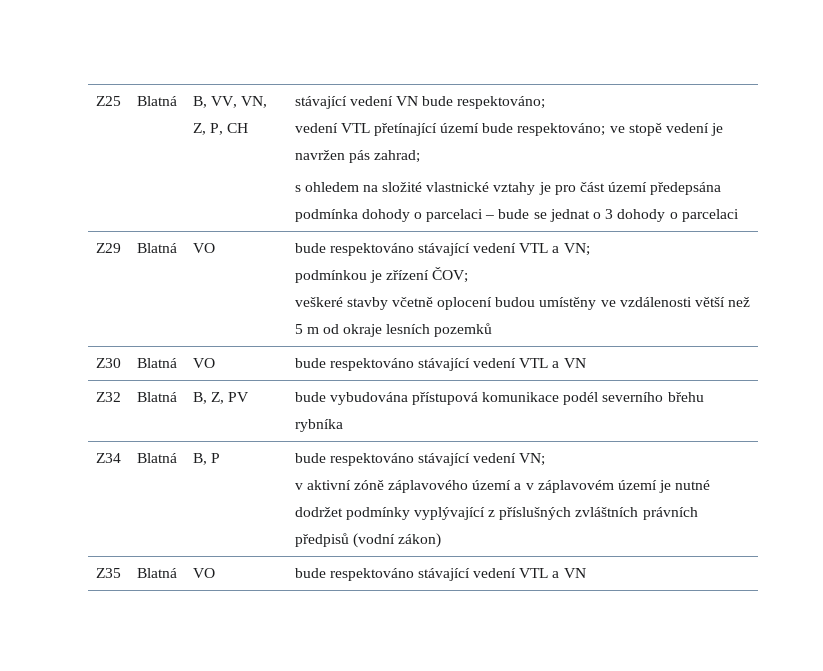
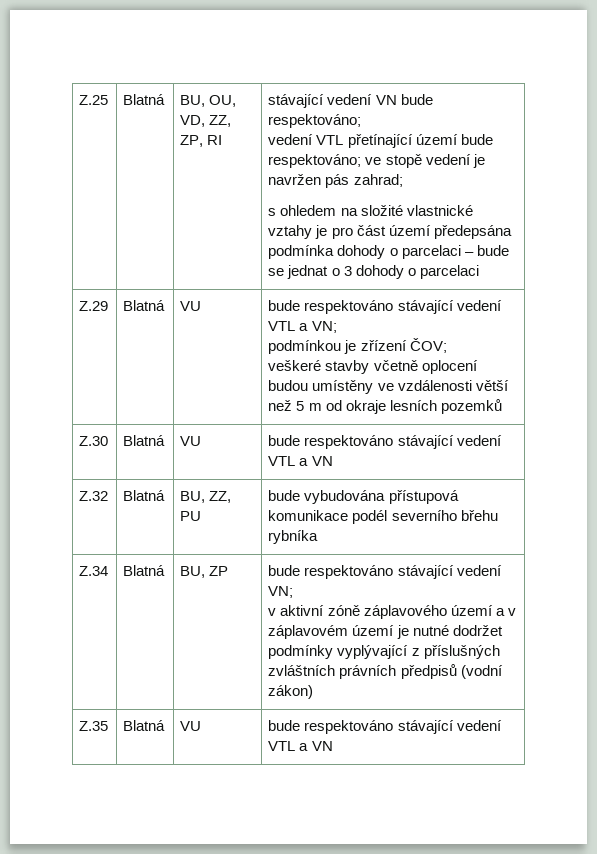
- Z25 | Blatná | B, VV, VN, Z, P, CH
+ Z.25 | Blatná | BU, OU, VD, ZZ, ZP, RI
- Z29 | Blatná | VO | bude respektováno stávající vedení VTL a VN;
+ Z.29 | Blatná | VU | bude respektováno stávající vedení VTL a VN;
- Z30 | Blatná | VO | bude respektováno stávající vedení VTL a VN
+ Z.30 | Blatná | VU | bude respektováno stávající vedení VTL a VN
- Z32 | Blatná | B, Z, PV | bude vybudována přístupová komunikace podél severního břehu rybníka
+ Z.32 | Blatná | BU, ZZ, PU | bude vybudována přístupová komunikace podél severního břehu rybníka
- Z34 | Blatná | B, P | bude respektováno stávající vedení VN;
+ Z.34 | Blatná | BU, ZP | bude respektováno stávající vedení VN;
- Z35 | Blatná | VO | bude respektováno stávající vedení VTL a VN
+ Z.35 | Blatná | VU | bude respektováno stávající vedení VTL a VN

